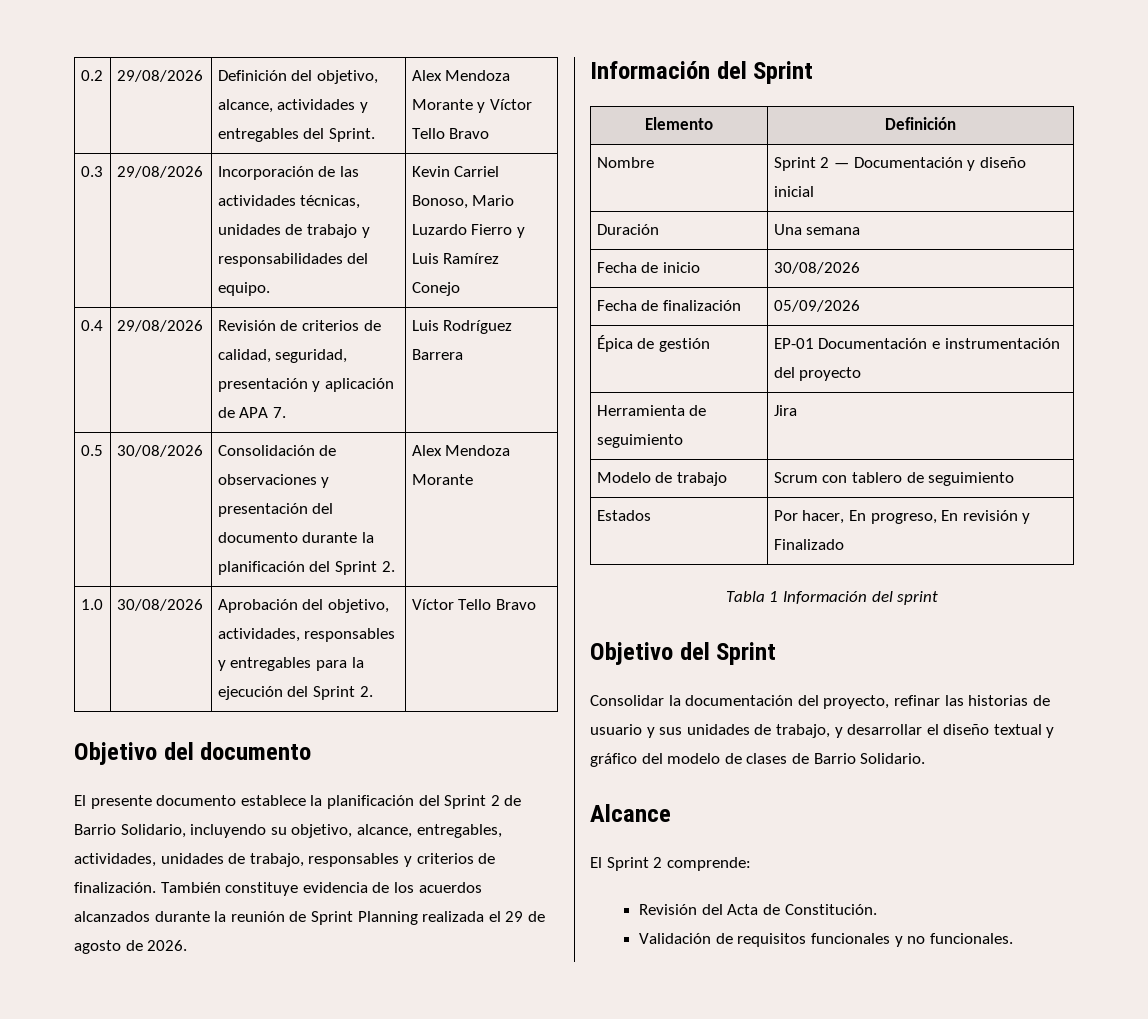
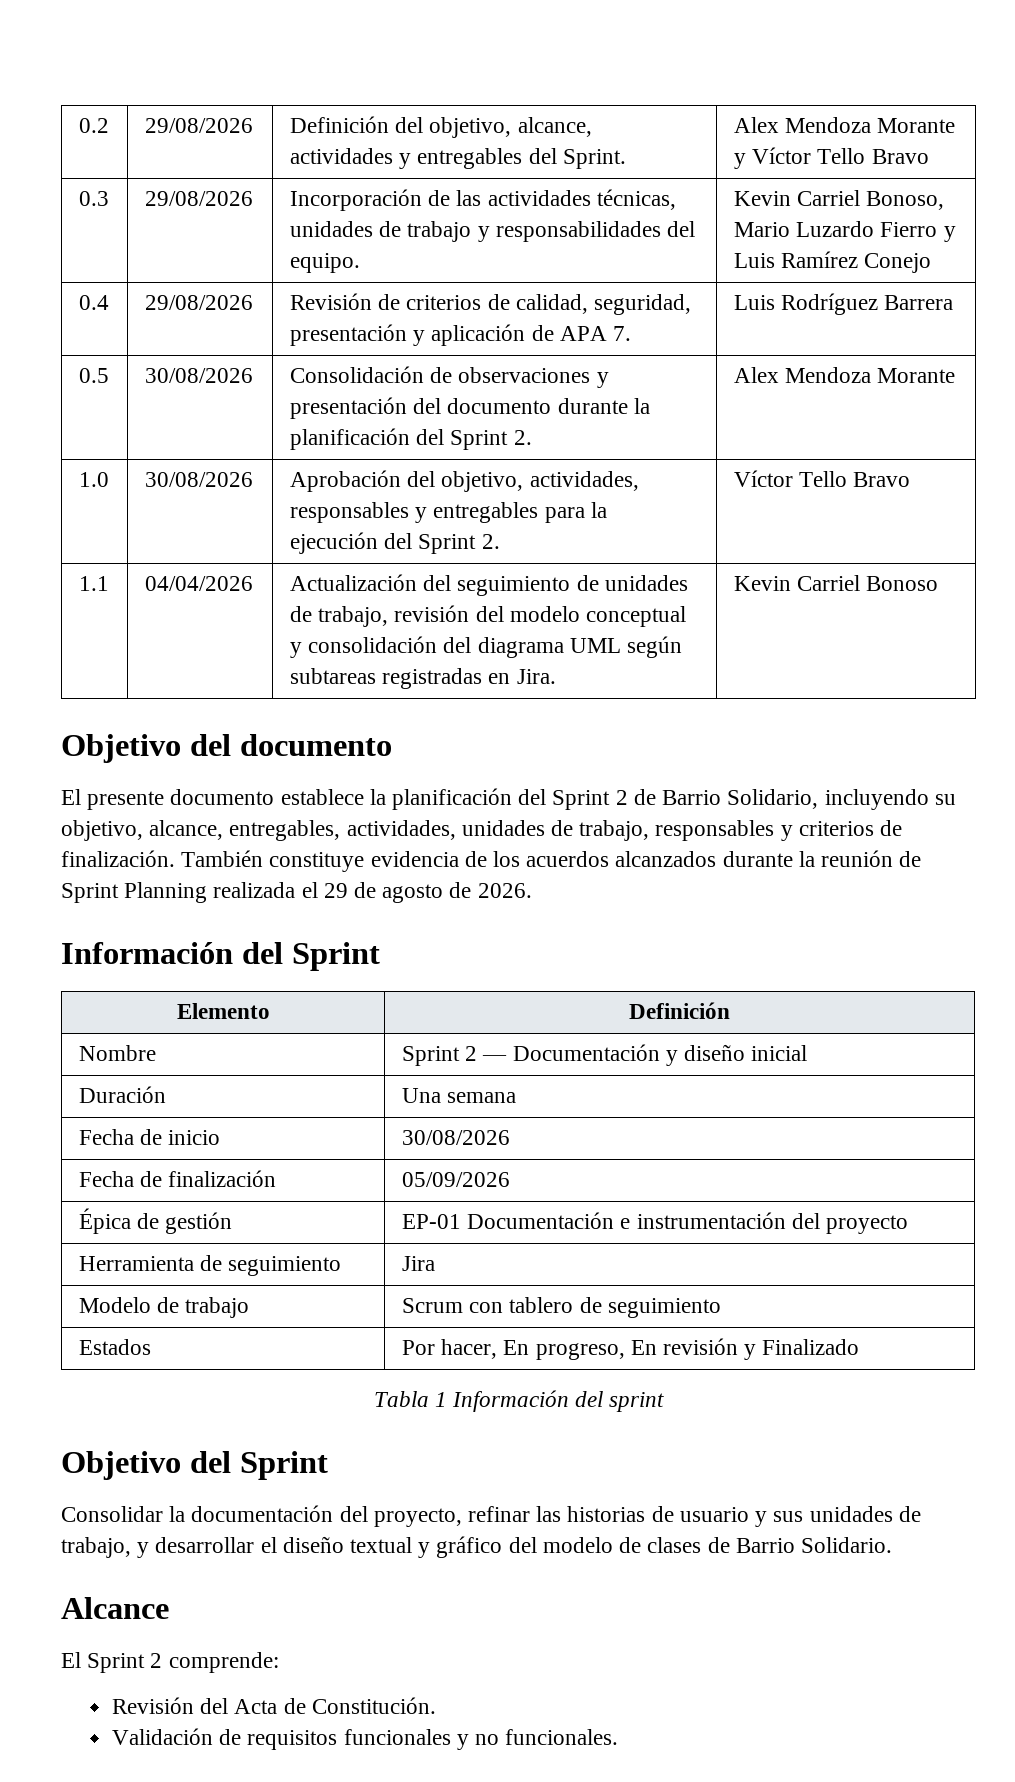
+ 1.1 | 04/04/2026 | Actualización del seguimiento de unidades de trabajo, revisión del modelo conceptual y consolidación del diagrama UML según subtareas registradas en Jira. | Kevin Carriel Bonoso

